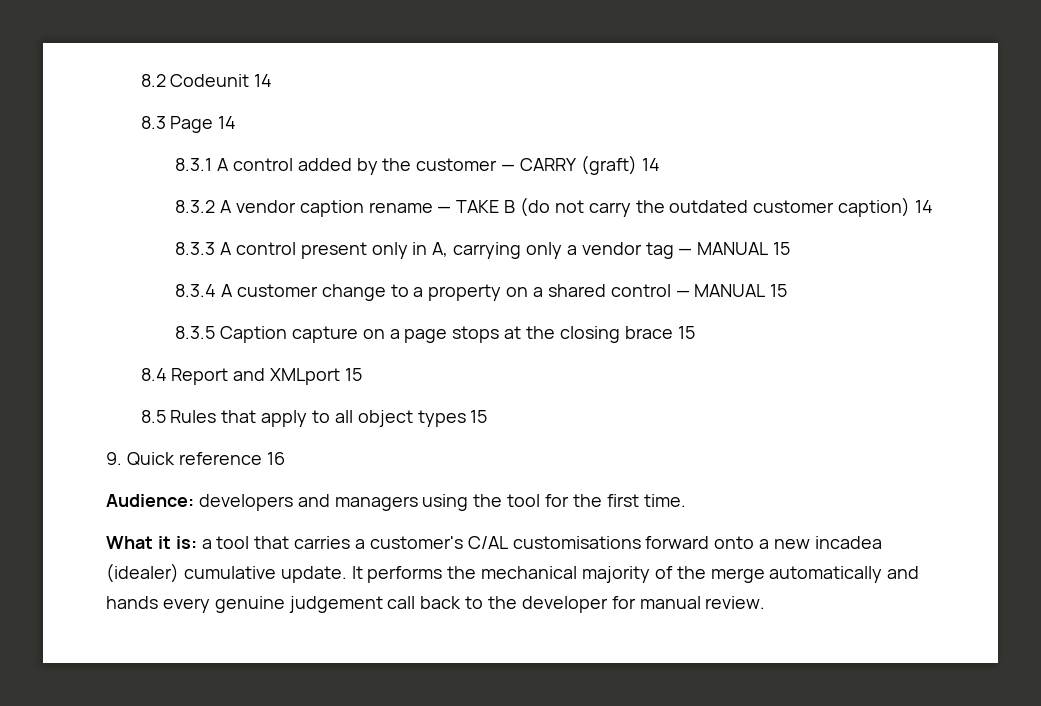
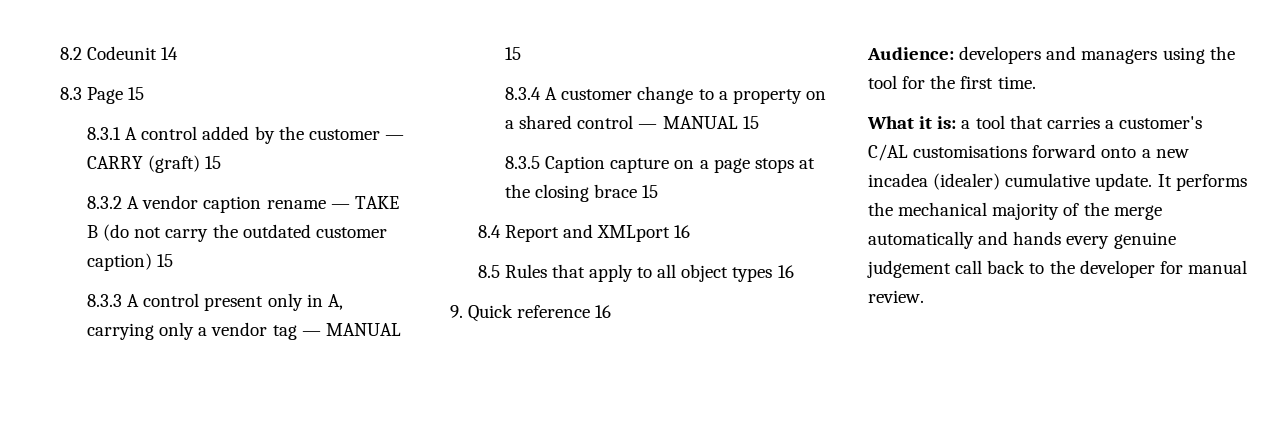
- 8.3 Page 14
+ 8.3 Page 15
- 8.3.1 A control added by the customer — CARRY (graft) 14
+ 8.3.1 A control added by the customer — CARRY (graft) 15
- 8.3.2 A vendor caption rename — TAKE B (do not carry the outdated customer caption) 14
+ 8.3.2 A vendor caption rename — TAKE B (do not carry the outdated customer caption) 15
- 8.4 Report and XMLport 15
+ 8.4 Report and XMLport 16
- 8.5 Rules that apply to all object types 15
+ 8.5 Rules that apply to all object types 16

